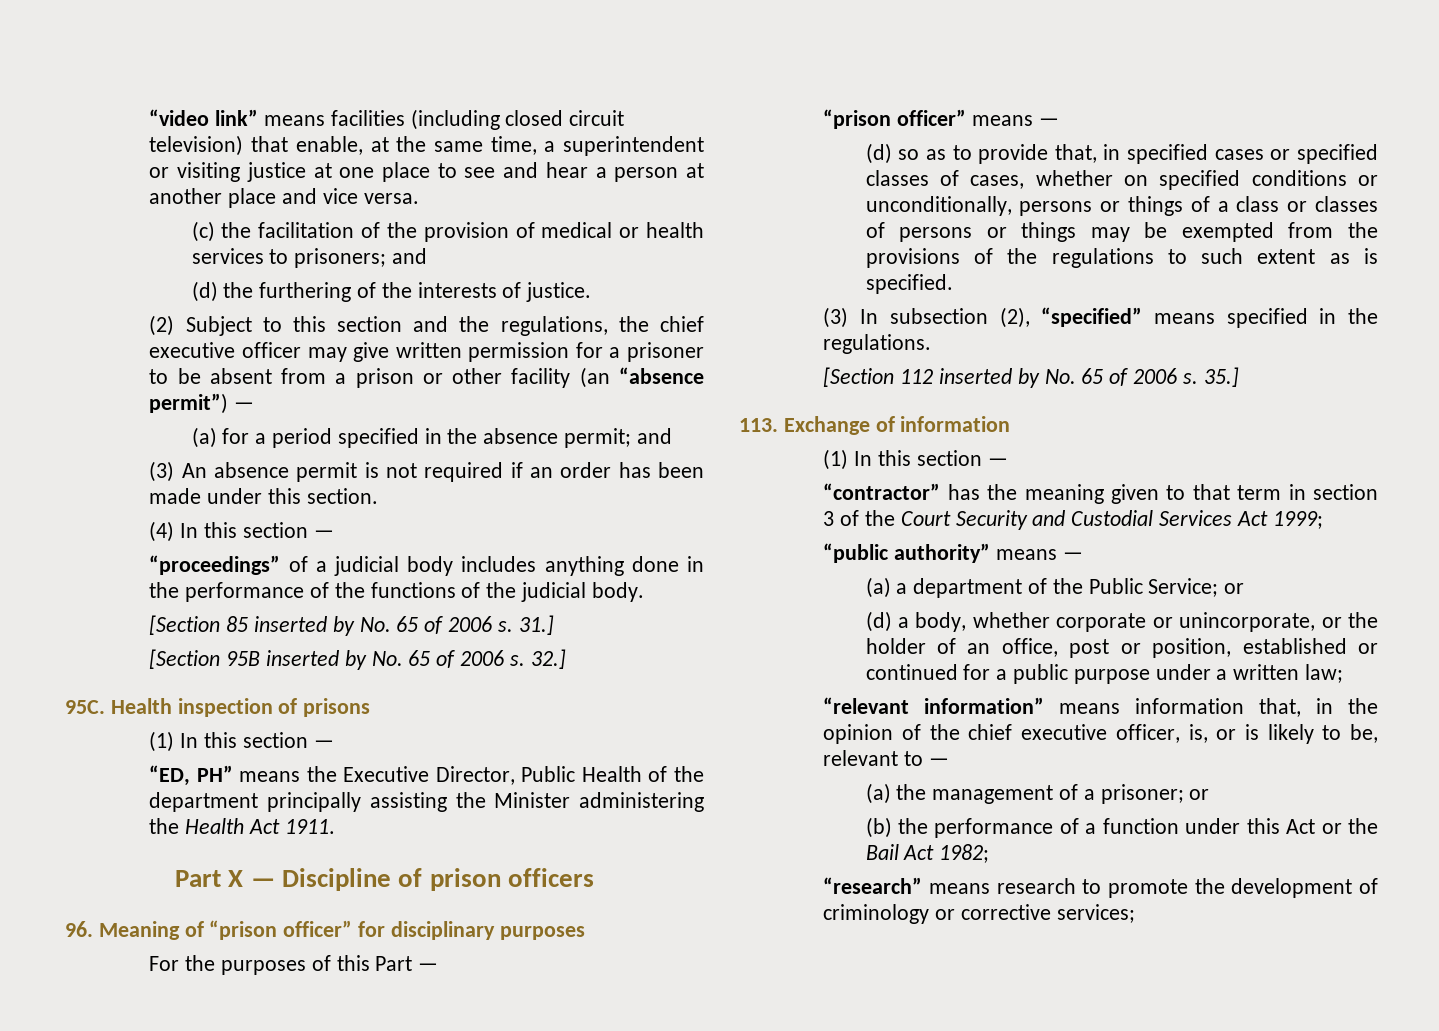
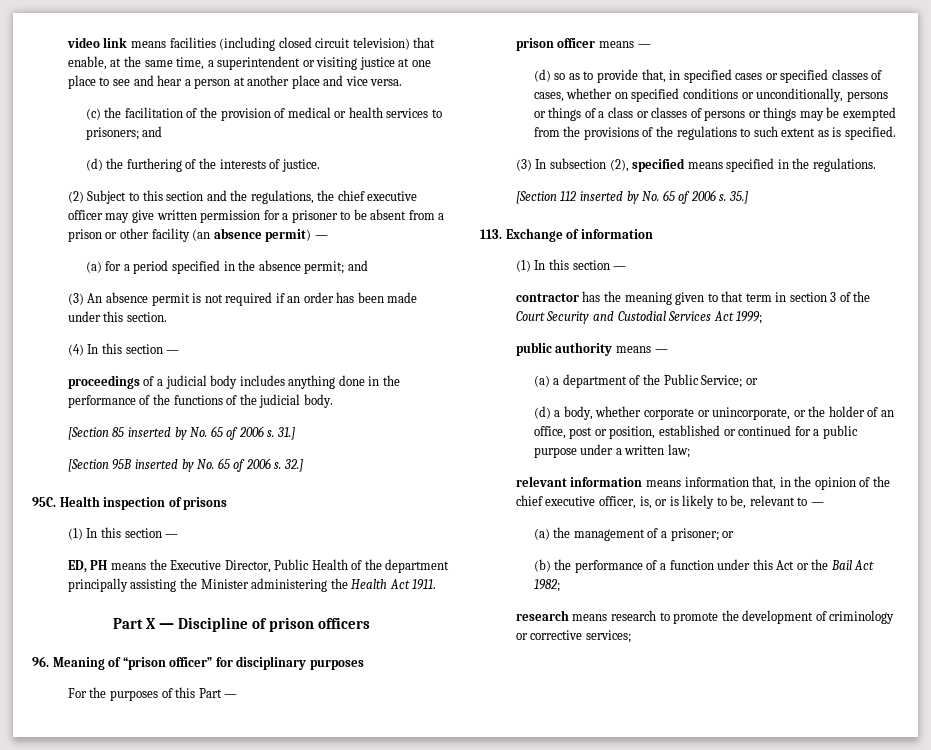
- “video link” means facilities (including closed circuit television) that enable, at the same time, a superintendent or visiting justice at one place to see and hear a person at another place and vice versa.
+ video link means facilities (including closed circuit television) that enable, at the same time, a superintendent or visiting justice at one place to see and hear a person at another place and vice versa.
- (2) Subject to this section and the regulations, the chief executive officer may give written permission for a prisoner to be absent from a prison or other facility (an “absence permit”) —
+ (2) Subject to this section and the regulations, the chief executive officer may give written permission for a prisoner to be absent from a prison or other facility (an absence permit) —
- “proceedings” of a judicial body includes anything done in the performance of the functions of the judicial body.
+ proceedings of a judicial body includes anything done in the performance of the functions of the judicial body.
- “ED, PH” means the Executive Director, Public Health of the department principally assisting the Minister administering the Health Act 1911.
+ ED, PH means the Executive Director, Public Health of the department principally assisting the Minister administering the Health Act 1911.
- “prison officer” means —
+ prison officer means —
- (3) In subsection (2), “specified” means specified in the regulations.
+ (3) In subsection (2), specified means specified in the regulations.
- “contractor” has the meaning given to that term in section 3 of the Court Security and Custodial Services Act 1999;
+ contractor has the meaning given to that term in section 3 of the Court Security and Custodial Services Act 1999;
- “public authority” means —
+ public authority means —
- “relevant information” means information that, in the opinion of the chief executive officer, is, or is likely to be, relevant to —
+ relevant information means information that, in the opinion of the chief executive officer, is, or is likely to be, relevant to —
- “research” means research to promote the development of criminology or corrective services;
+ research means research to promote the development of criminology or corrective services;

